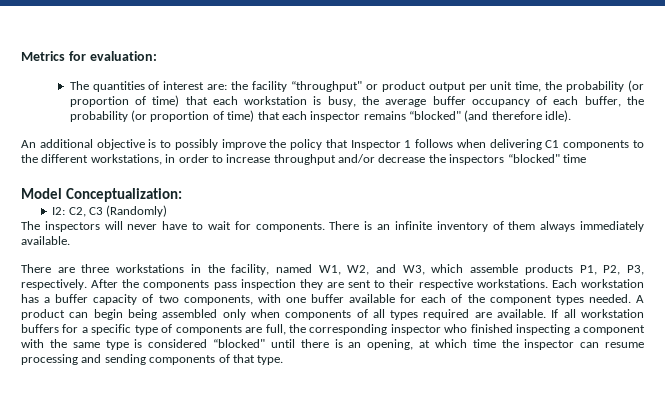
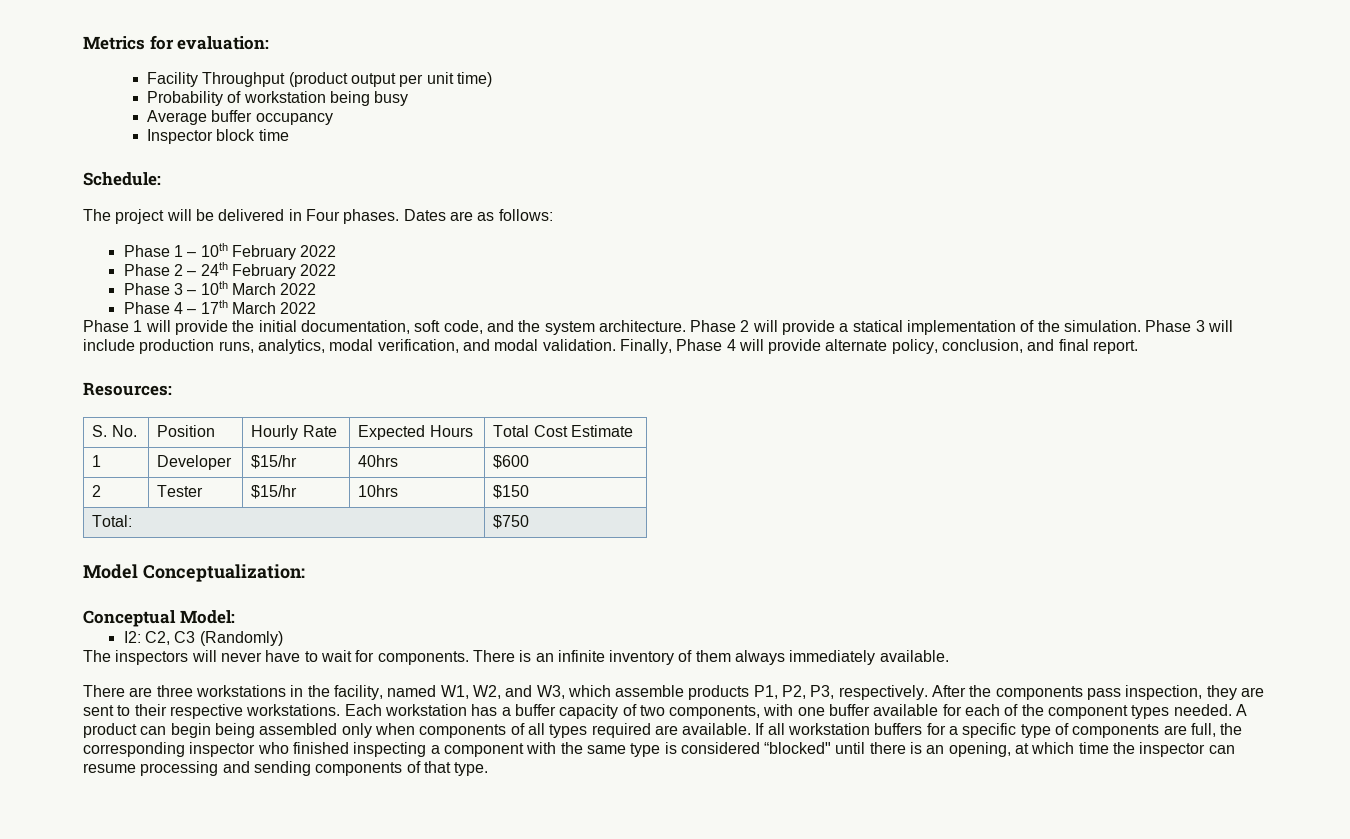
- The quantities of interest are: the facility “throughput" or product output per unit time, the probability (or proportion of time) that each workstation is busy, the average buffer occupancy of each buffer, the probability (or proportion of time) that each inspector remains “blocked" (and therefore idle).
- An additional objective is to possibly improve the policy that Inspector 1 follows when delivering C1 components to the different workstations, in order to increase throughput and/or decrease the inspectors “blocked" time
+ Facility Throughput (product output per unit time)
+ Probability of workstation being busy
+ Average buffer occupancy
+ Inspector block time
+ Schedule:
+ The project will be delivered in Four phases. Dates are as follows:
+ Phase 1 – 10th February 2022
+ Phase 2 – 24th February 2022
+ Phase 3 – 10th March 2022
+ Phase 4 – 17th March 2022
+ Phase 1 will provide the initial documentation, soft code, and the system architecture. Phase 2 will provide a statical implementation of the simulation. Phase 3 will include production runs, analytics, modal verification, and modal validation. Finally, Phase 4 will provide alternate policy, conclusion, and final report.
+ Resources:
+ S. No. | Position | Hourly Rate | Expected Hours | Total Cost Estimate
+ 1 | Developer | $15/hr | 40hrs | $600
+ 2 | Tester | $15/hr | 10hrs | $150
+ Total: | $750
+ Conceptual Model:
- After the components pass inspection they are sent to their respective workstations.
+ After the components pass inspection, they are sent to their respective workstations.

